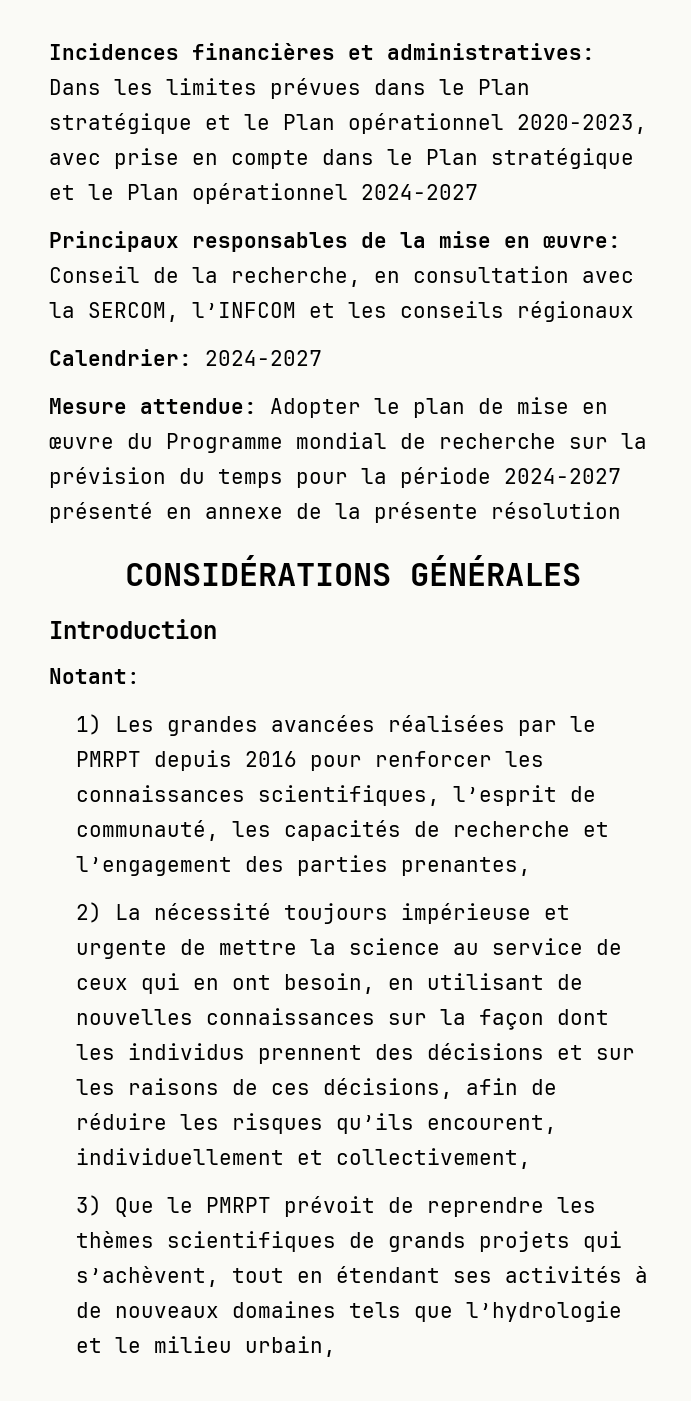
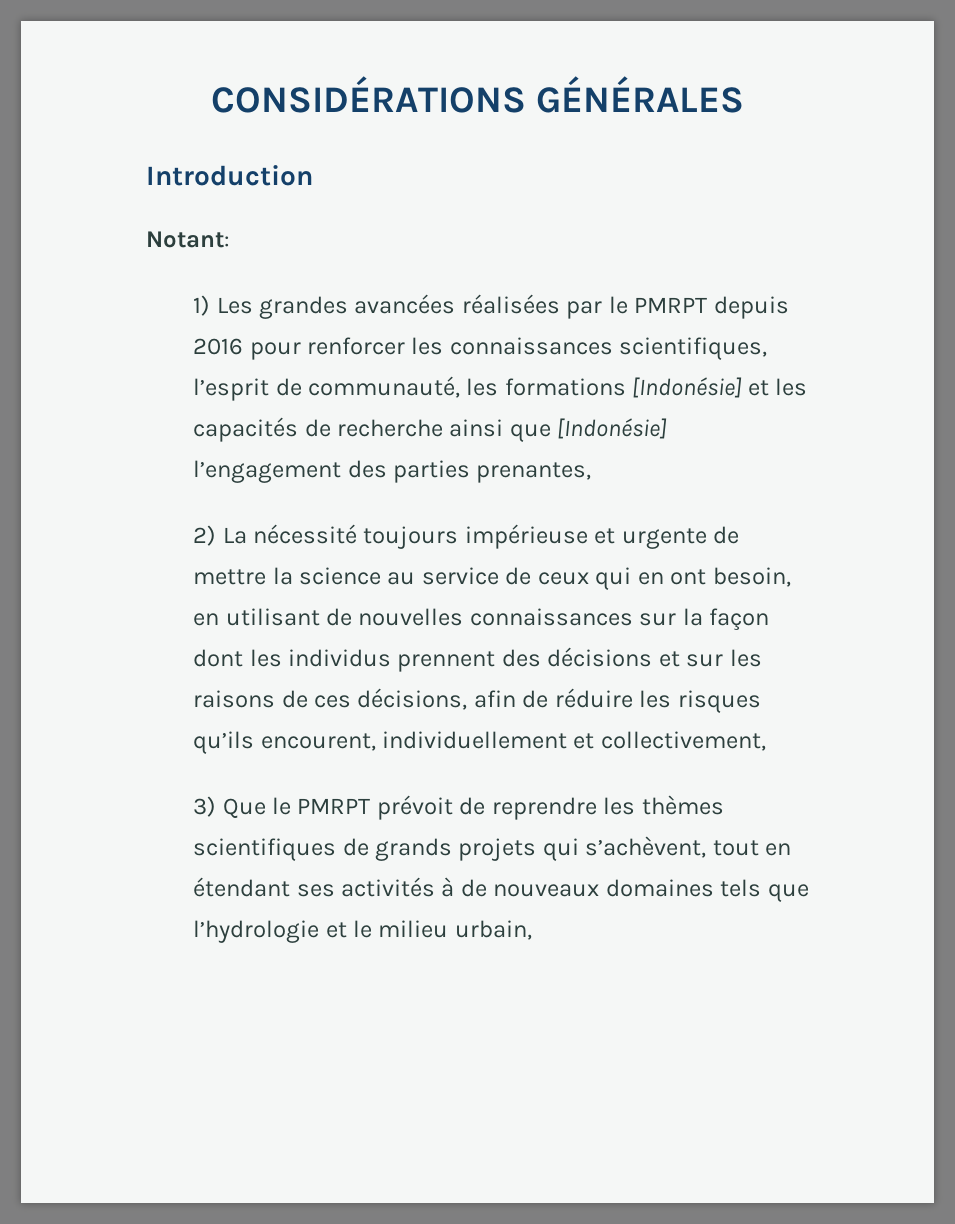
- Incidences financières et administratives: Dans les limites prévues dans le Plan stratégique et le Plan opérationnel 2020-2023, avec prise en compte dans le Plan stratégique et le Plan opérationnel 2024-2027
- Principaux responsables de la mise en œuvre: Conseil de la recherche, en consultation avec la SERCOM, l’INFCOM et les conseils régionaux
- Calendrier: 2024-2027
- Mesure attendue: Adopter le plan de mise en œuvre du Programme mondial de recherche sur la prévision du temps pour la période 2024-2027 présenté en annexe de la présente résolution
- 1) Les grandes avancées réalisées par le PMRPT depuis 2016 pour renforcer les connaissances scientifiques, l’esprit de communauté, les capacités de recherche et l’engagement des parties prenantes,
+ 1) Les grandes avancées réalisées par le PMRPT depuis 2016 pour renforcer les connaissances scientifiques, l’esprit de communauté, les formations [Indonésie] et les capacités de recherche ainsi que [Indonésie] l’engagement des parties prenantes,

